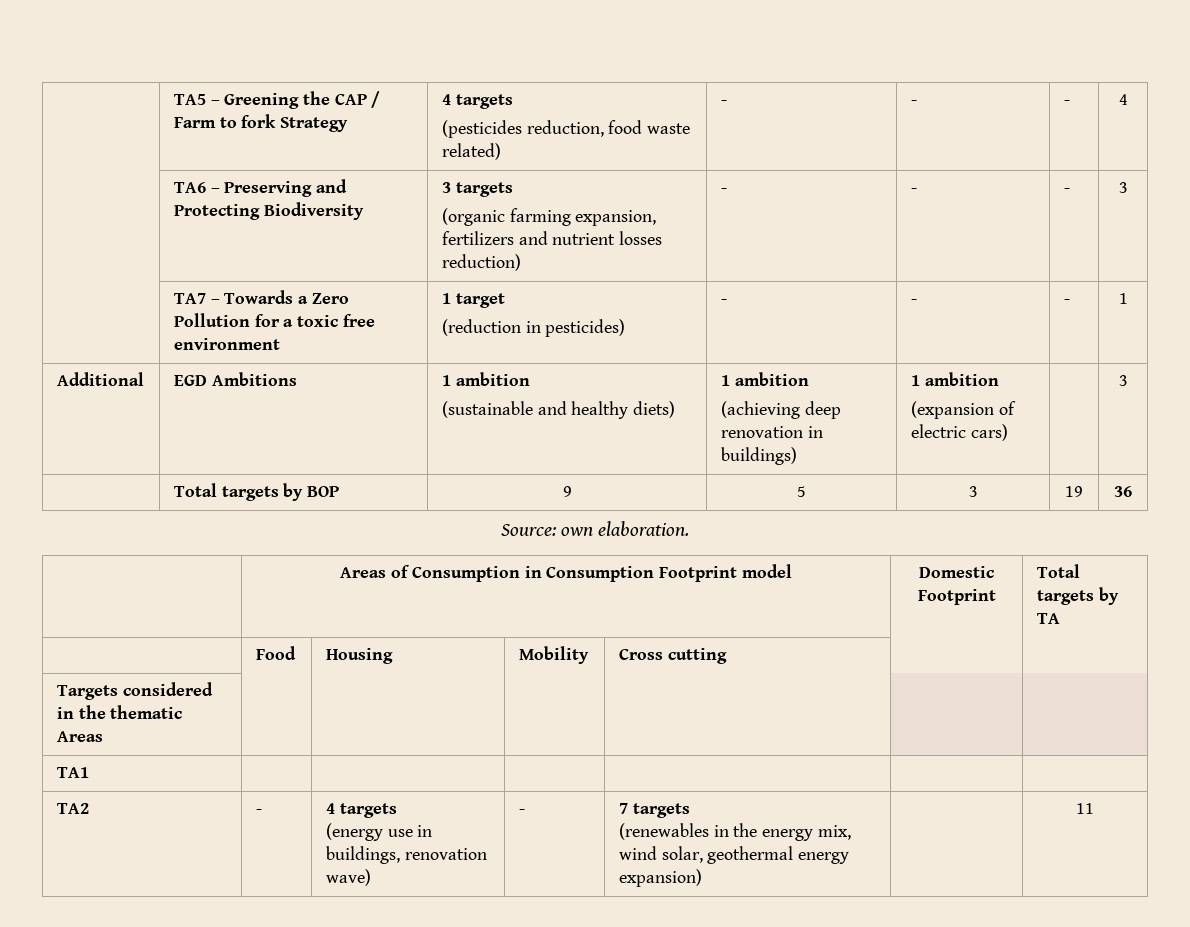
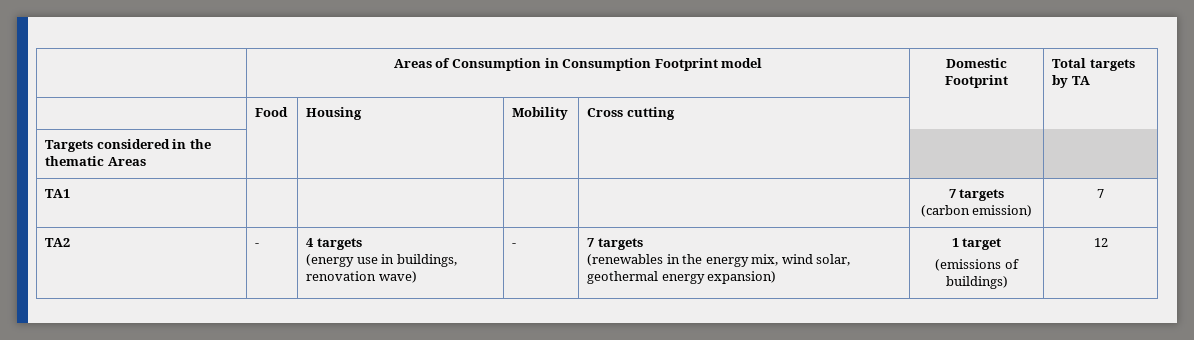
- | TA5 – Greening the CAP / Farm to fork Strategy | 4 targets
- (pesticides reduction, food waste related) | - | - | - | 4
- | TA6 – Preserving and Protecting Biodiversity | 3 targets
- (organic farming expansion, fertilizers and nutrient losses reduction) | - | - | - | 3
- | TA7 – Towards a Zero Pollution for a toxic free environment | 1 target
- (reduction in pesticides) | - | - | - | 1
- Additional | EGD Ambitions | 1 ambition
- (sustainable and healthy diets) | 1 ambition
- (achieving deep renovation in buildings) | 1 ambition
- (expansion of electric cars) | | 3
- | Total targets by BOP | 9 | 5 | 3 | 19 | 36
- Source: own elaboration.
- TA1 | | | | | |
+ TA1 | | | | | 7 targets
+ (carbon emission) | 7
  TA2 | - | 4 targets
  (energy use in buildings, renovation wave) | - | 7 targets
- (renewables in the energy mix, wind solar, geothermal energy expansion) | | 11
+ (renewables in the energy mix, wind solar, geothermal energy expansion) | 1 target
+ (emissions of buildings) | 12

